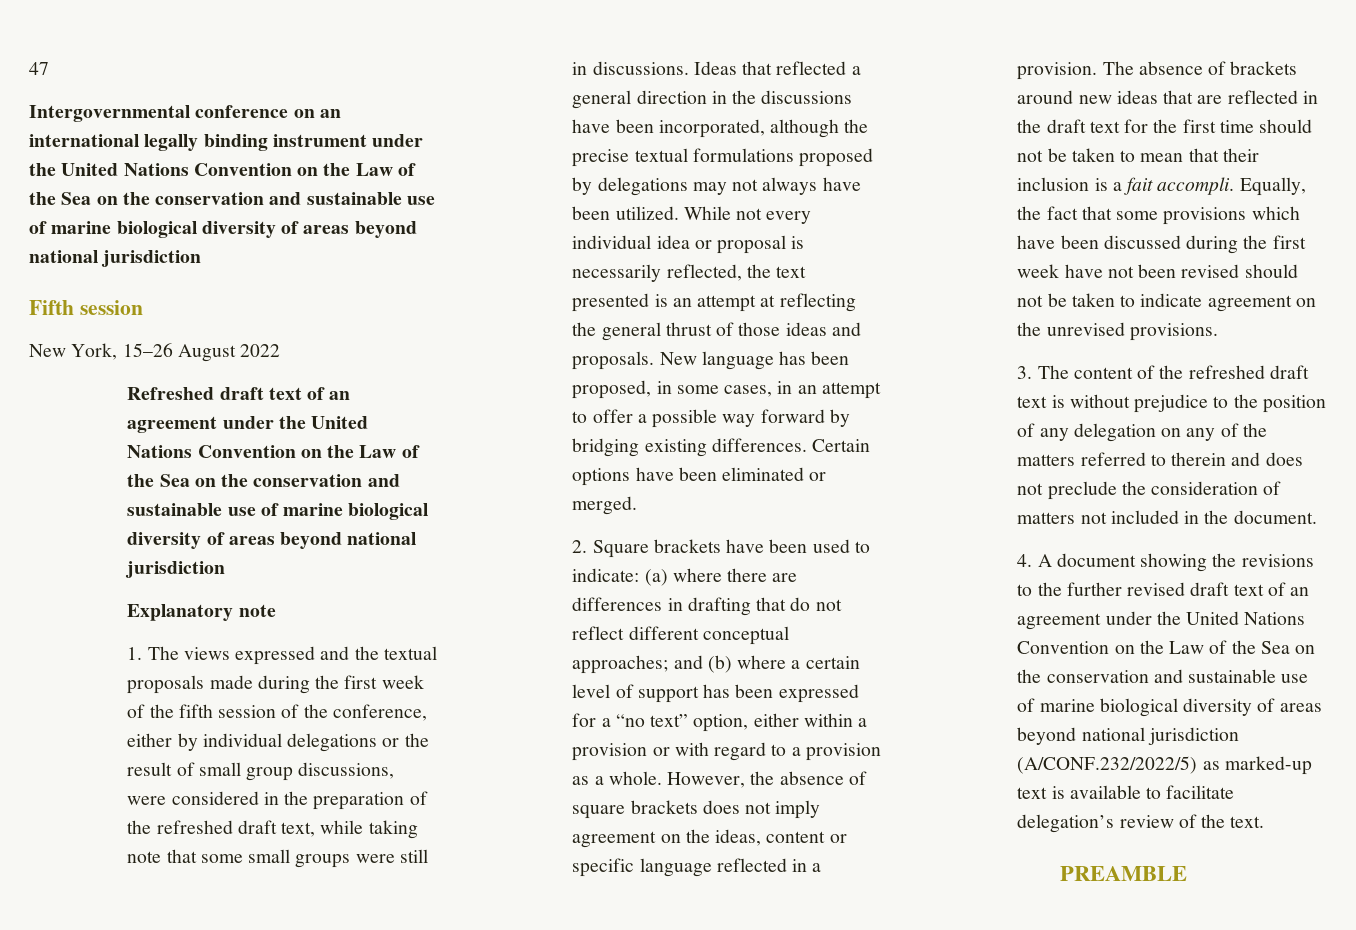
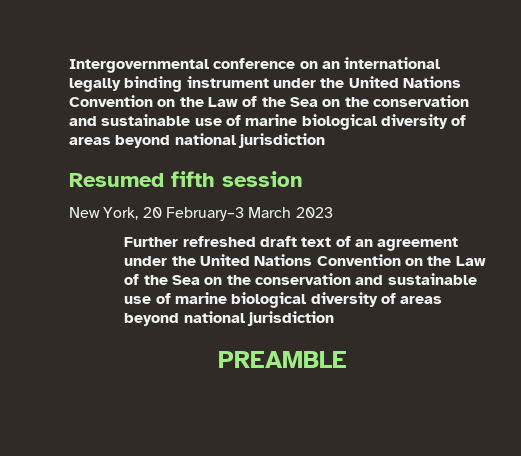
- 47
- Fifth session
+ Resumed fifth session
- New York, 15–26 August 2022
- Refreshed draft text of an agreement under the United Nations Convention on the Law of the Sea on the conservation and sustainable use of marine biological diversity of areas beyond national jurisdiction
+ New York, 20 February–3 March 2023
+ Further refreshed draft text of an agreement under the United Nations Convention on the Law of the Sea on the conservation and sustainable use of marine biological diversity of areas beyond national jurisdiction
- Explanatory note
- 1. The views expressed and the textual proposals made during the first week of the fifth session of the conference, either by individual delegations or the result of small group discussions, were considered in the preparation of the refreshed draft text, while taking note that some small groups were still in discussions. Ideas that reflected a general direction in the discussions have been incorporated, although the precise textual formulations proposed by delegations may not always have been utilized. While not every individual idea or proposal is necessarily reflected, the text presented is an attempt at reflecting the general thrust of those ideas and proposals. New language has been proposed, in some cases, in an attempt to offer a possible way forward by bridging existing differences. Certain options have been eliminated or merged.
- 2. Square brackets have been used to indicate: (a) where there are differences in drafting that do not reflect different conceptual approaches; and (b) where a certain level of support has been expressed for a “no text” option, either within a provision or with regard to a provision as a whole. However, the absence of square brackets does not imply agreement on the ideas, content or specific language reflected in a provision. The absence of brackets around new ideas that are reflected in the draft text for the first time should not be taken to mean that their inclusion is a fait accompli. Equally, the fact that some provisions which have been discussed during the first week have not been revised should not be taken to indicate agreement on the unrevised provisions.
- 3. The content of the refreshed draft text is without prejudice to the position of any delegation on any of the matters referred to therein and does not preclude the consideration of matters not included in the document.
- 4. A document showing the revisions to the further revised draft text of an agreement under the United Nations Convention on the Law of the Sea on the conservation and sustainable use of marine biological diversity of areas beyond national jurisdiction (A/CONF.232/2022/5) as marked-up text is available to facilitate delegation’s review of the text.

